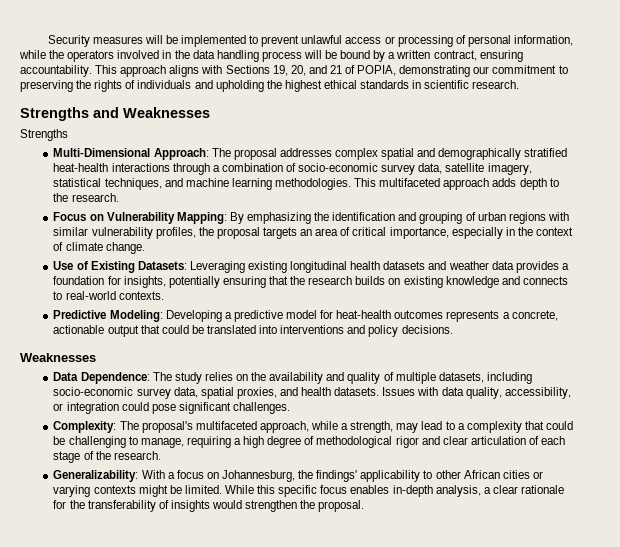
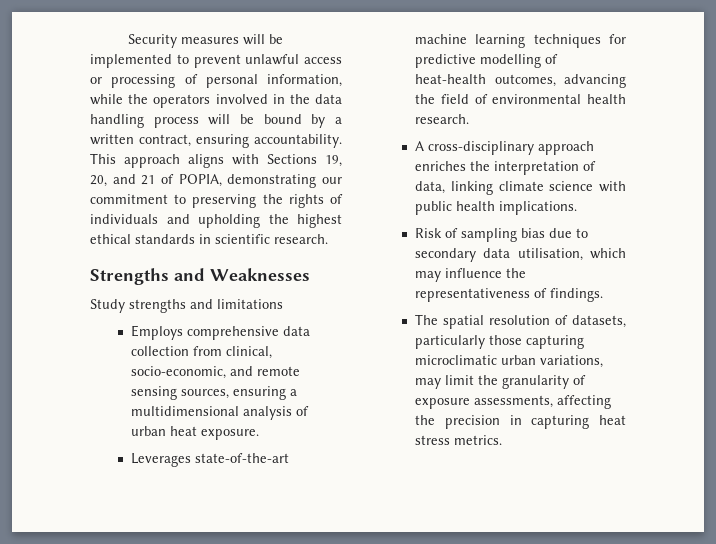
  Strengths and Weaknesses
- Strengths
- Multi-Dimensional Approach: The proposal addresses complex spatial and demographically stratified heat-health interactions through a combination of socio-economic survey data, satellite imagery, statistical techniques, and machine learning methodologies. This multifaceted approach adds depth to the research.
- Focus on Vulnerability Mapping: By emphasizing the identification and grouping of urban regions with similar vulnerability profiles, the proposal targets an area of critical importance, especially in the context of climate change.
- Use of Existing Datasets: Leveraging existing longitudinal health datasets and weather data provides a foundation for insights, potentially ensuring that the research builds on existing knowledge and connects to real-world contexts.
- Predictive Modeling: Developing a predictive model for heat-health outcomes represents a concrete, actionable output that could be translated into interventions and policy decisions.
- Weaknesses
- Data Dependence: The study relies on the availability and quality of multiple datasets, including socio-economic survey data, spatial proxies, and health datasets. Issues with data quality, accessibility, or integration could pose significant challenges.
- Complexity: The proposal's multifaceted approach, while a strength, may lead to a complexity that could be challenging to manage, requiring a high degree of methodological rigor and clear articulation of each stage of the research.
- Generalizability: With a focus on Johannesburg, the findings' applicability to other African cities or varying contexts might be limited. While this specific focus enables in-depth analysis, a clear rationale for the transferability of insights would strengthen the proposal.
+ Study strengths and limitations
+ Employs comprehensive data collection from clinical, socio-economic, and remote sensing sources, ensuring a multidimensional analysis of urban heat exposure.
+ Leverages state-of-the-art machine learning techniques for predictive modelling of heat-health outcomes, advancing the field of environmental health research.
+ A cross-disciplinary approach enriches the interpretation of data, linking climate science with public health implications.
+ Risk of sampling bias due to secondary data utilisation, which may influence the representativeness of findings.
+ The spatial resolution of datasets, particularly those capturing microclimatic urban variations, may limit the granularity of exposure assessments, affecting the precision in capturing heat stress metrics.

